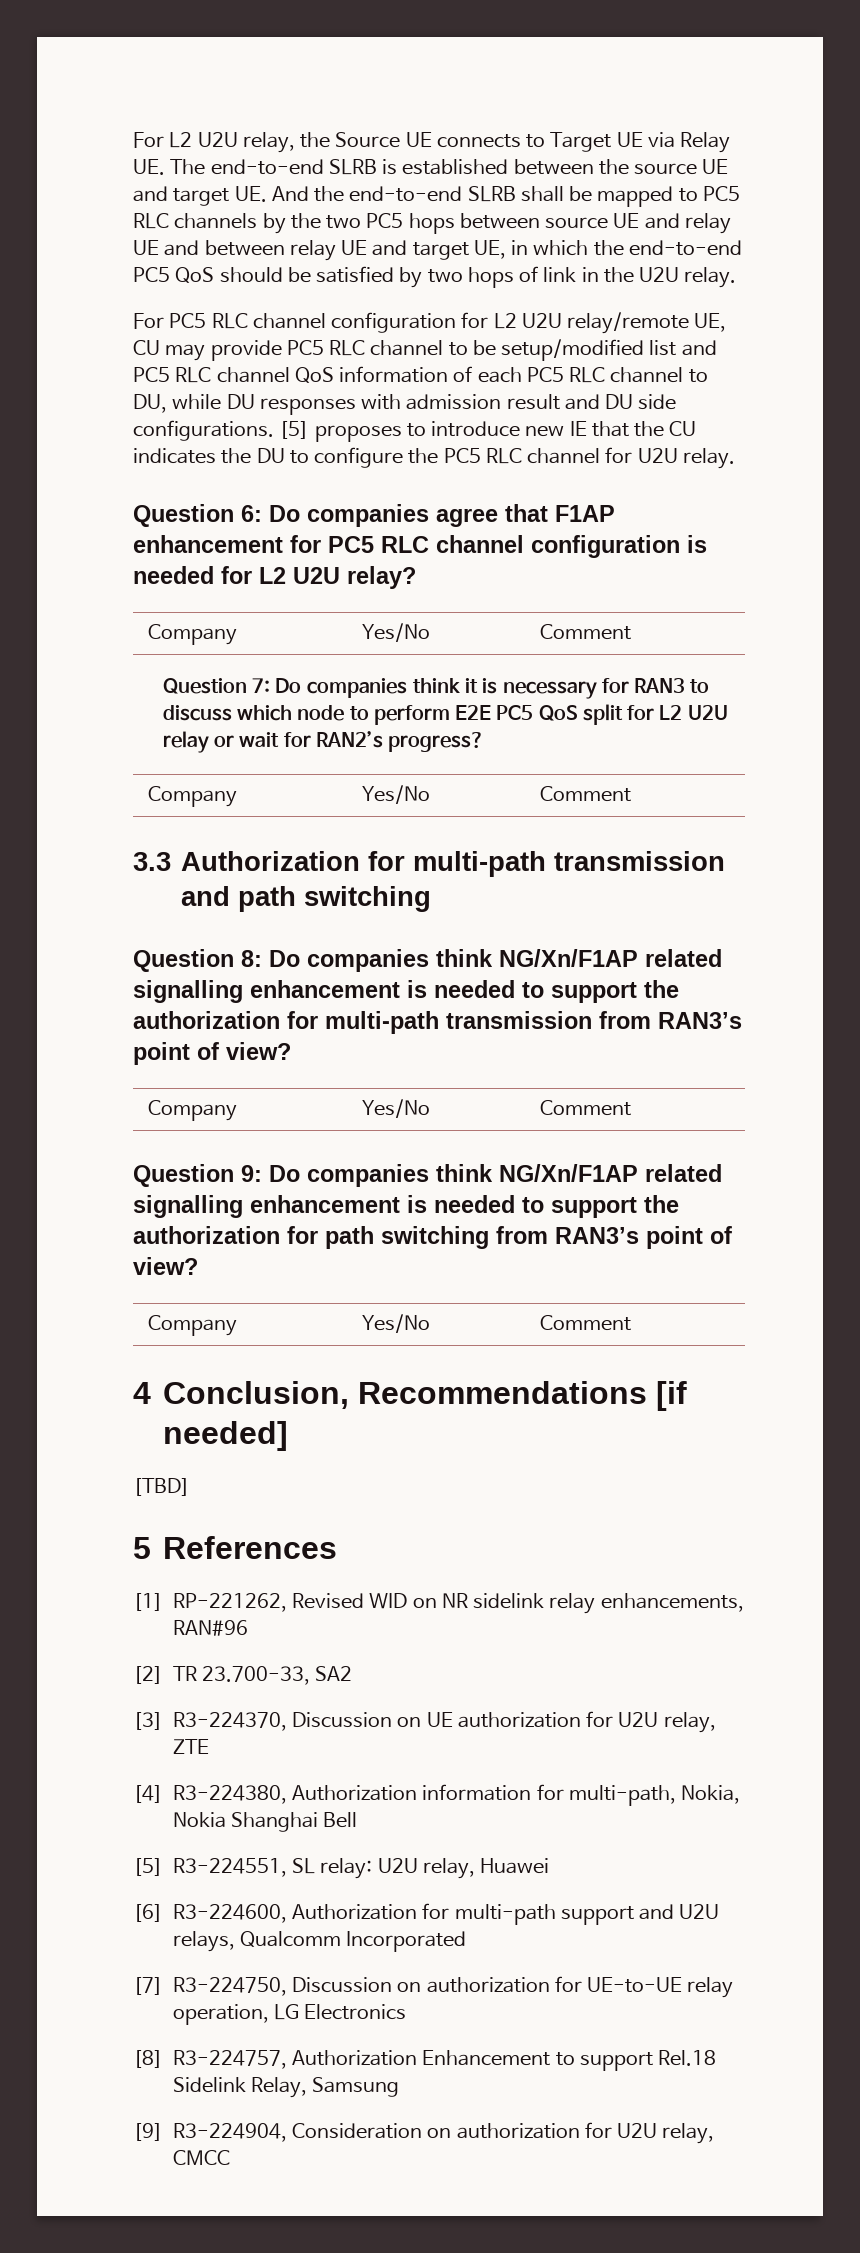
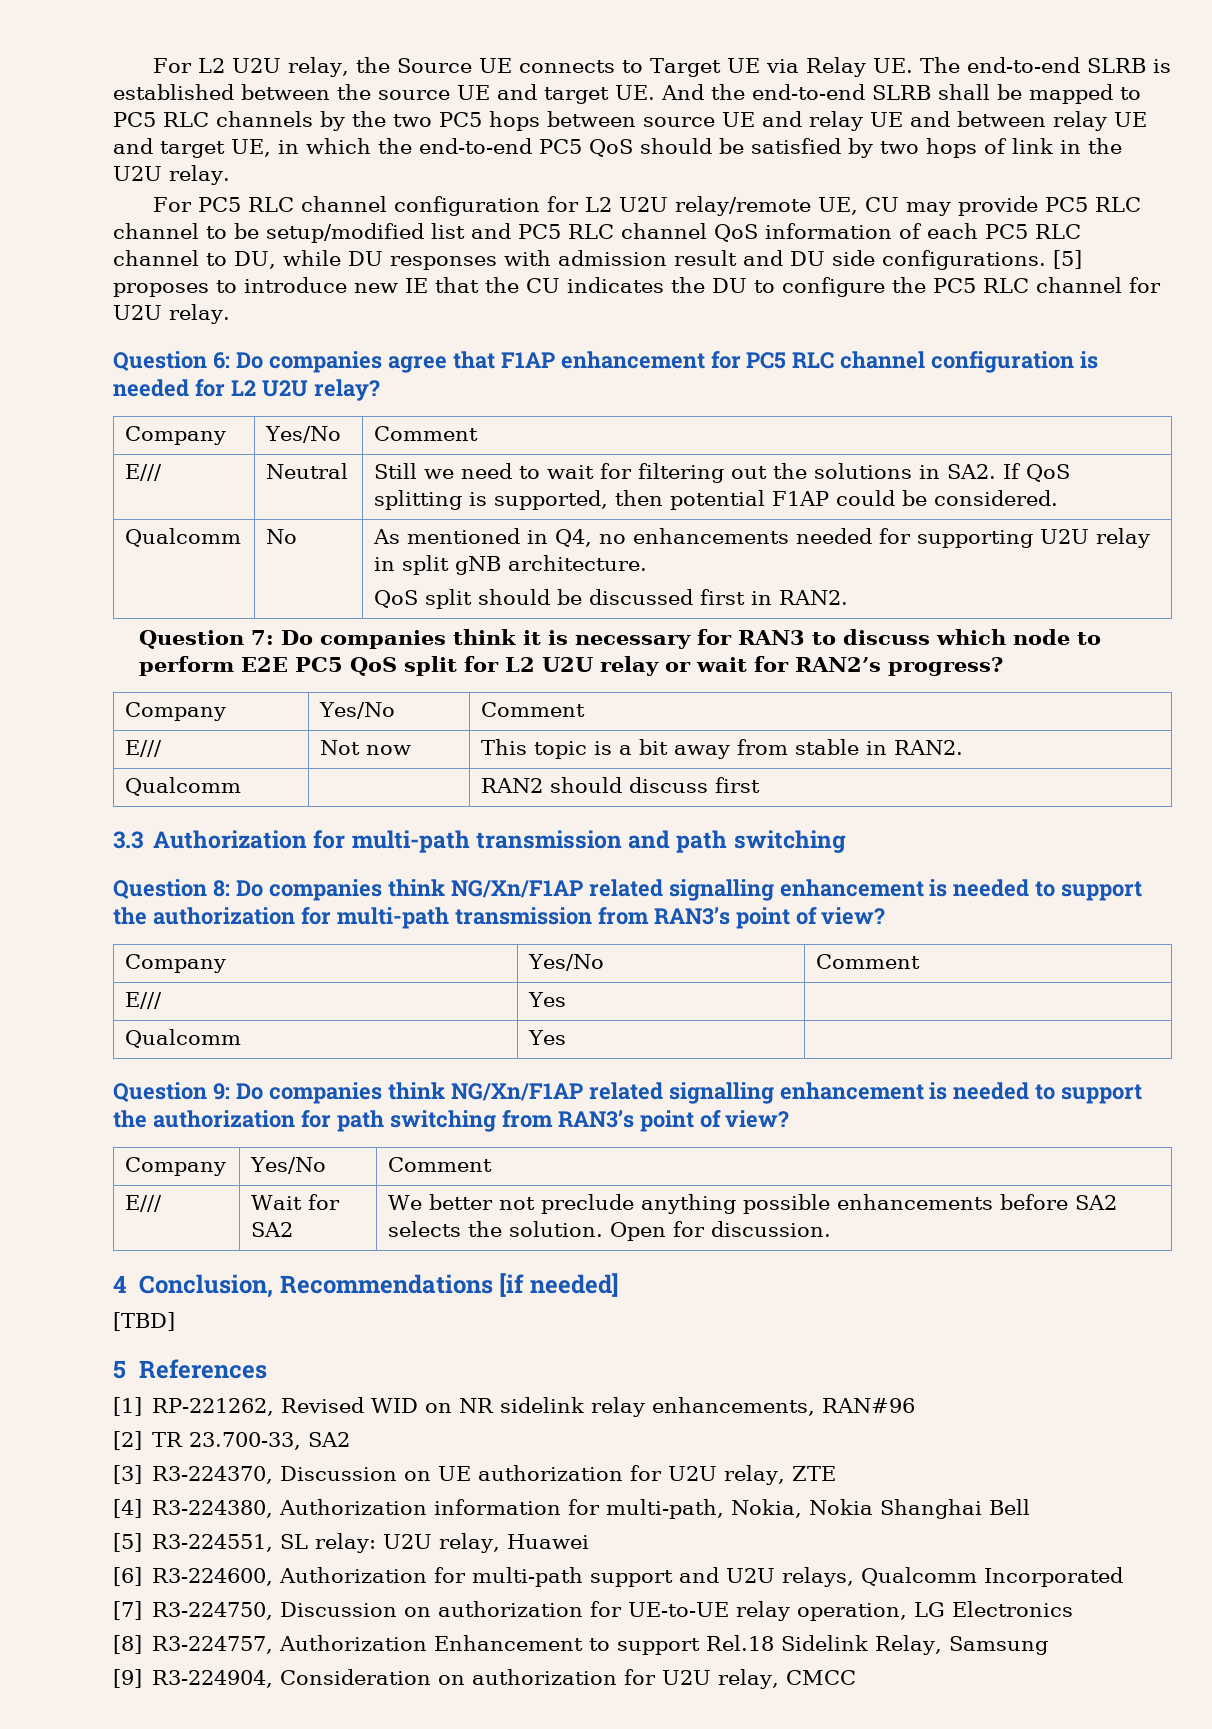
+ E/// | Neutral | Still we need to wait for filtering out the solutions in SA2. If QoS splitting is supported, then potential F1AP could be considered.
+ Qualcomm | No | As mentioned in Q4, no enhancements needed for supporting U2U relay in split gNB architecture.
+ QoS split should be discussed first in RAN2.
+ E/// | Not now | This topic is a bit away from stable in RAN2.
+ Qualcomm | | RAN2 should discuss first
+ E/// | Yes |
+ Qualcomm | Yes |
+ E/// | Wait for SA2 | We better not preclude anything possible enhancements before SA2 selects the solution. Open for discussion.

